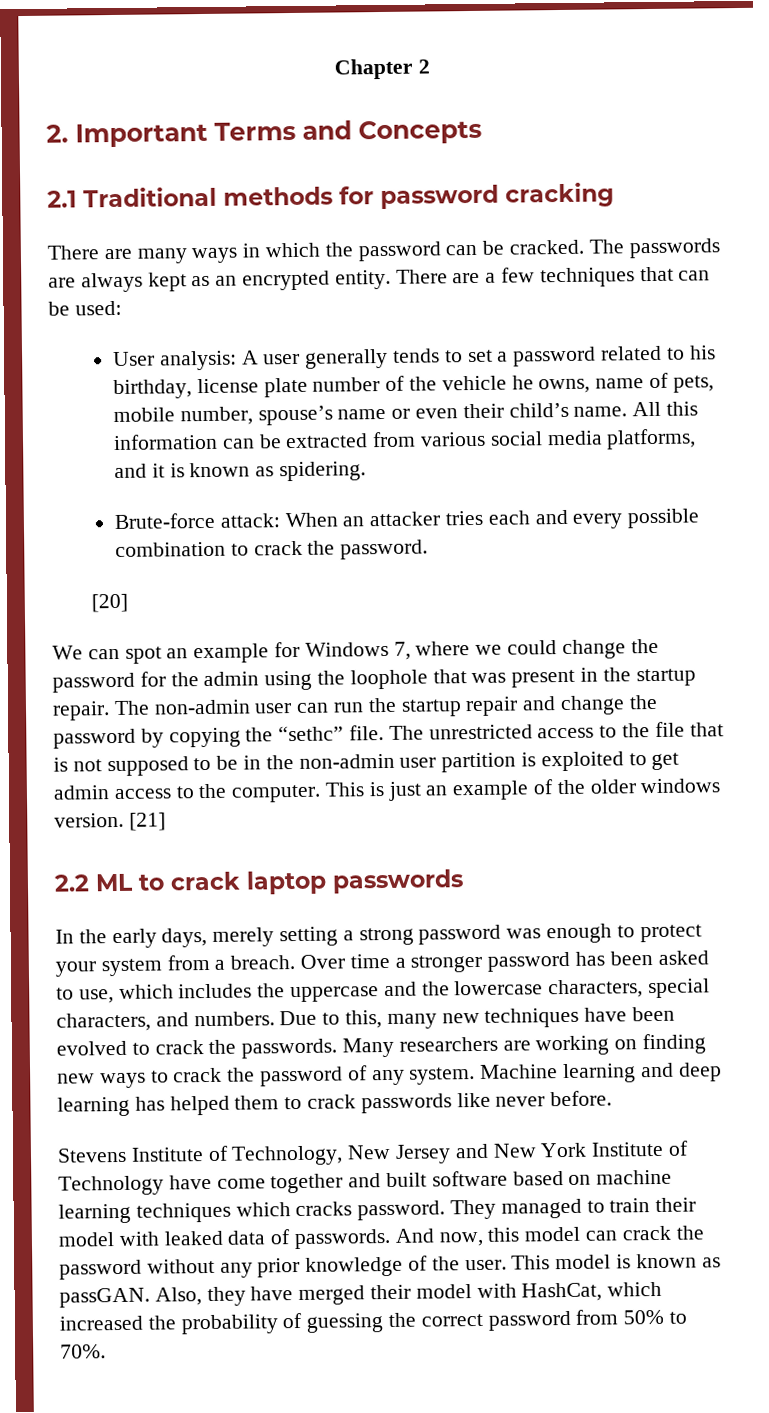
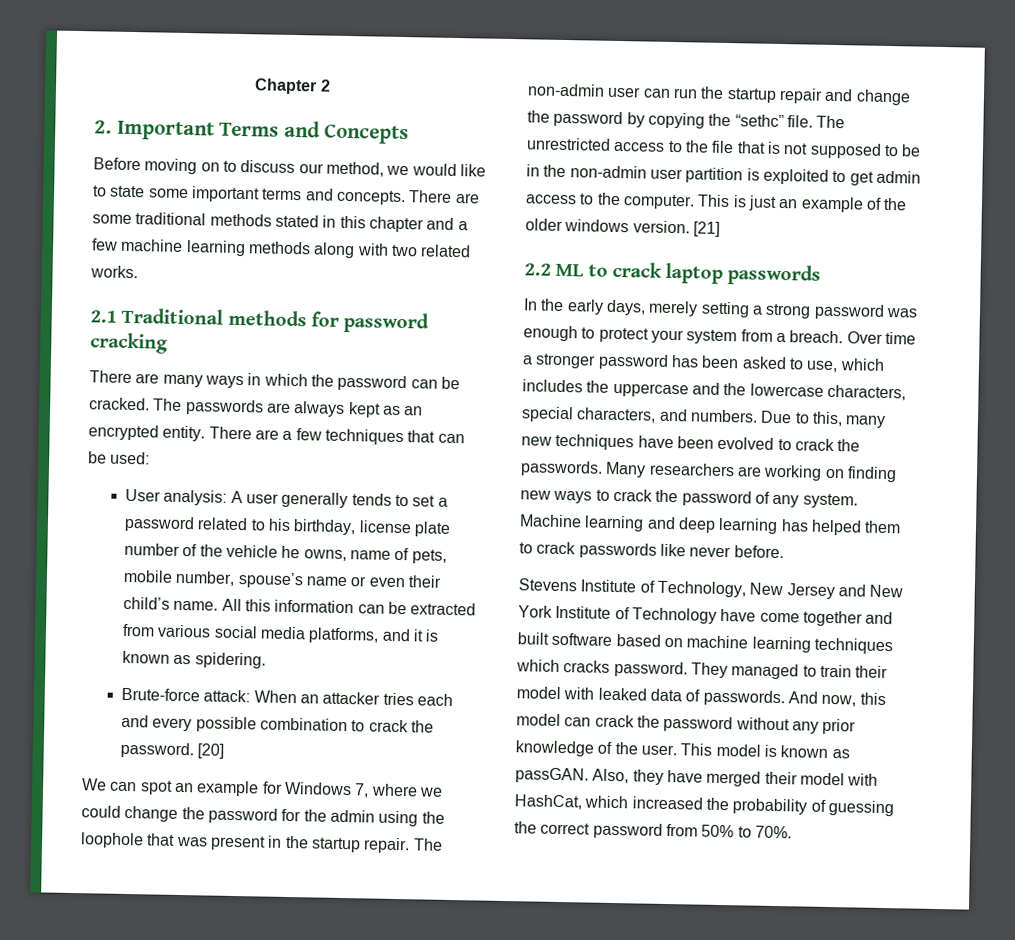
+ Before moving on to discuss our method, we would like to state some important terms and concepts. There are some traditional methods stated in this chapter and a few machine learning methods along with two related works.
- Brute-force attack: When an attacker tries each and every possible combination to crack the password.
- [20]
+ Brute-force attack: When an attacker tries each and every possible combination to crack the password. [20]

